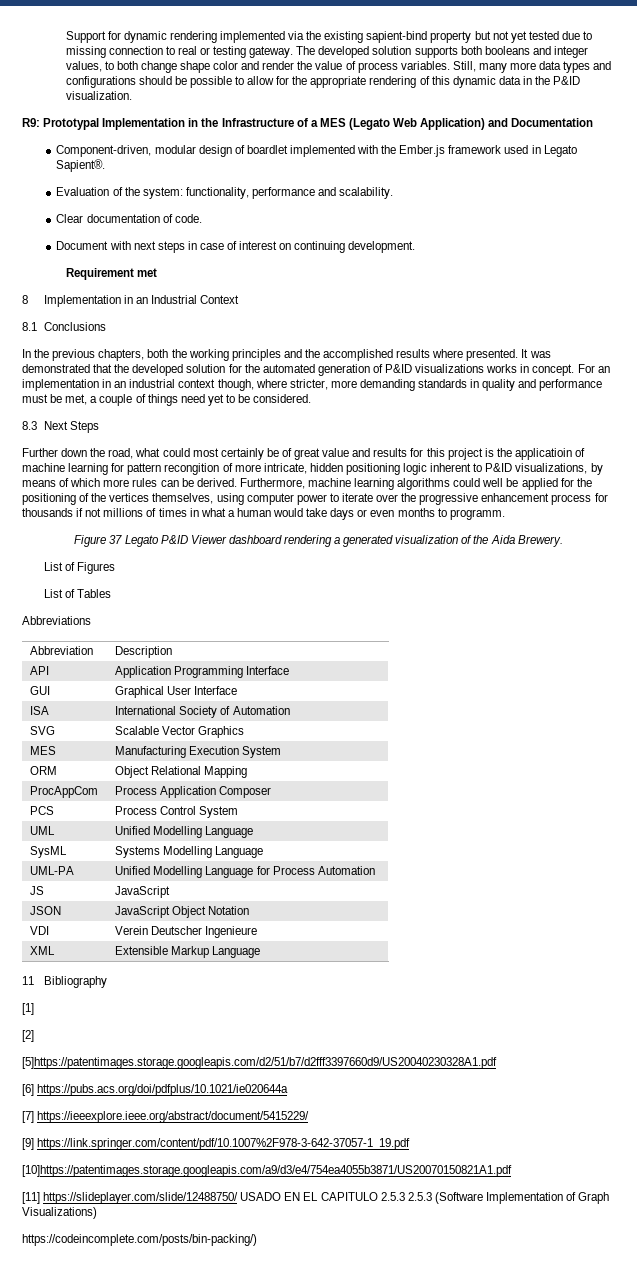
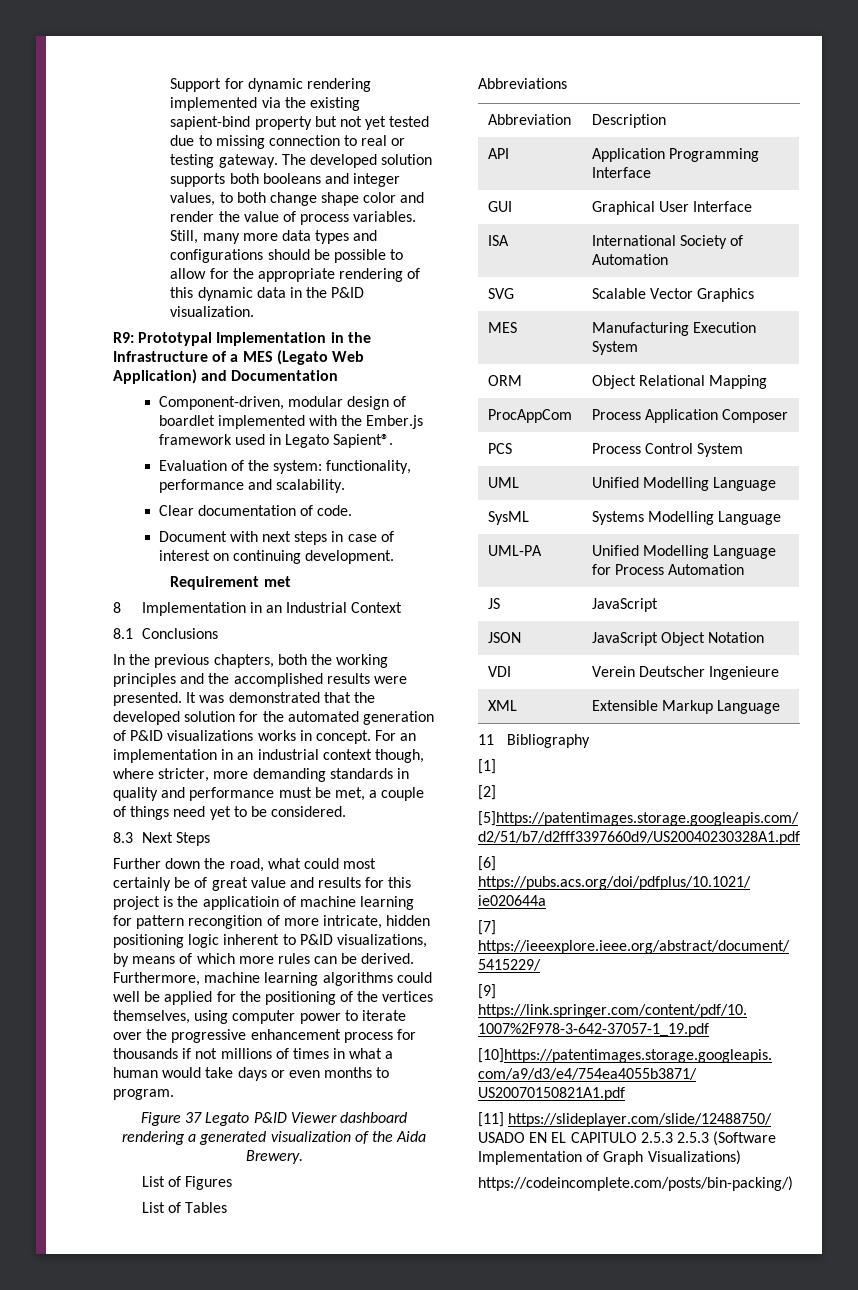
- In the previous chapters, both the working principles and the accomplished results where presented.
+ In the previous chapters, both the working principles and the accomplished results were presented.
- Furthermore, machine learning algorithms could well be applied for the positioning of the vertices themselves, using computer power to iterate over the progressive enhancement process for thousands if not millions of times in what a human would take days or even months to programm.
+ Furthermore, machine learning algorithms could well be applied for the positioning of the vertices themselves, using computer power to iterate over the progressive enhancement process for thousands if not millions of times in what a human would take days or even months to program.

